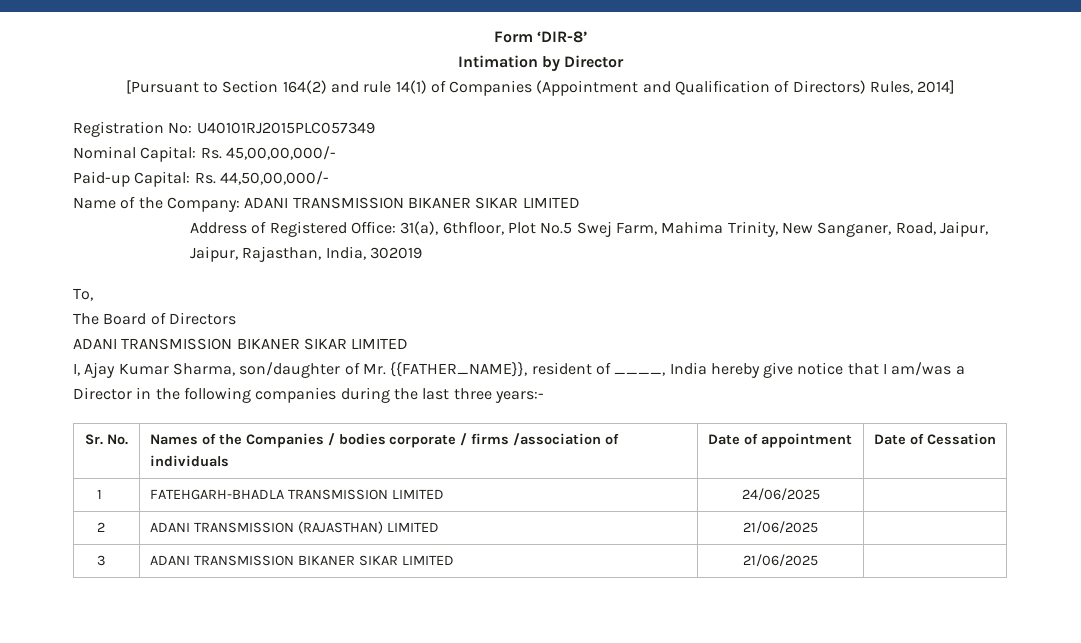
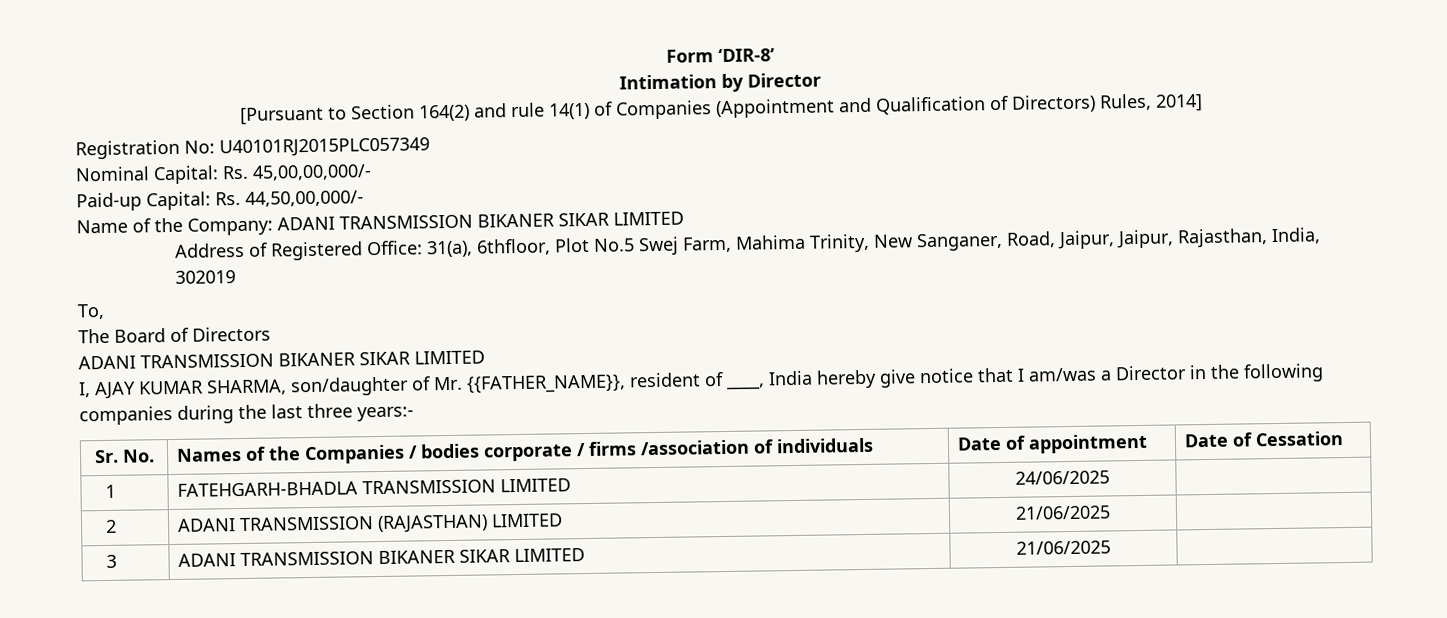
- I, Ajay Kumar Sharma, son/daughter of Mr. {{FATHER_NAME}}, resident of ____, India hereby give notice that I am/was a Director in the following companies during the last three years:-
+ I, AJAY KUMAR SHARMA, son/daughter of Mr. {{FATHER_NAME}}, resident of ____, India hereby give notice that I am/was a Director in the following companies during the last three years:-

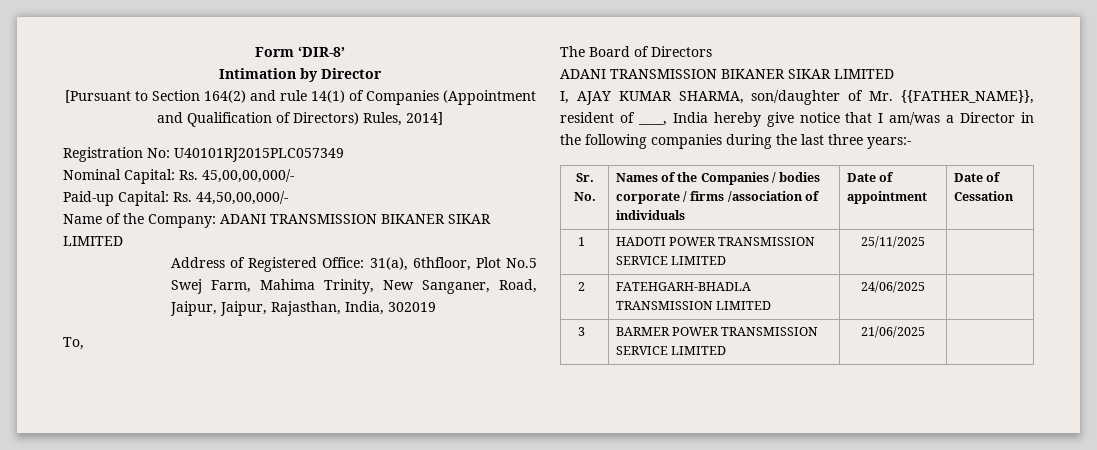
- 1 | FATEHGARH-BHADLA TRANSMISSION LIMITED | 24/06/2025 |
- 2 | ADANI TRANSMISSION (RAJASTHAN) LIMITED | 21/06/2025 |
- 3 | ADANI TRANSMISSION BIKANER SIKAR LIMITED | 21/06/2025 |
+ 1 | HADOTI POWER TRANSMISSION SERVICE LIMITED | 25/11/2025 |
+ 2 | FATEHGARH-BHADLA TRANSMISSION LIMITED | 24/06/2025 |
+ 3 | BARMER POWER TRANSMISSION SERVICE LIMITED | 21/06/2025 |

